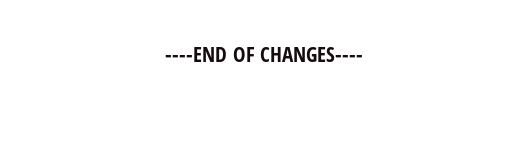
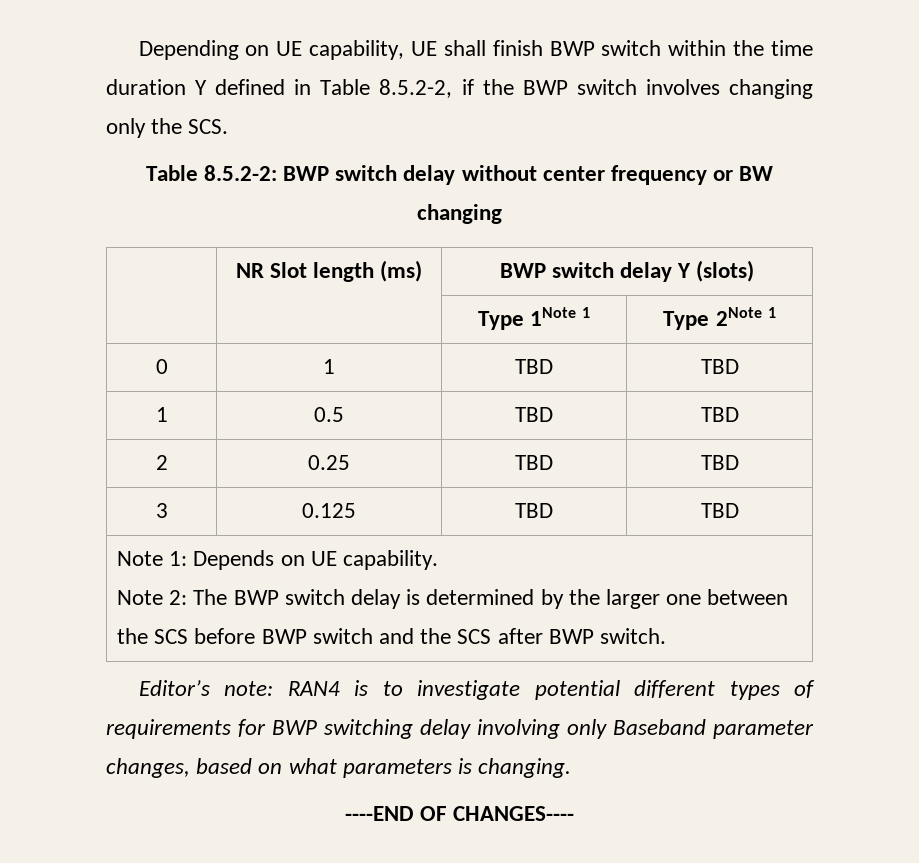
+ Depending on UE capability, UE shall finish BWP switch within the time duration Y defined in Table 8.5.2-2, if the BWP switch involves changing only the SCS.
+ Table 8.5.2-2: BWP switch delay without center frequency or BW changing
+ | NR Slot length (ms) | BWP switch delay Y (slots)
+ | | Type 1Note 1 | Type 2Note 1
+ 0 | 1 | TBD | TBD
+ 1 | 0.5 | TBD | TBD
+ 2 | 0.25 | TBD | TBD
+ 3 | 0.125 | TBD | TBD
+ Note 1: Depends on UE capability.
+ Note 2: The BWP switch delay is determined by the larger one between the SCS before BWP switch and the SCS after BWP switch.
+ Editor’s note: RAN4 is to investigate potential different types of requirements for BWP switching delay involving only Baseband parameter changes, based on what parameters is changing.

